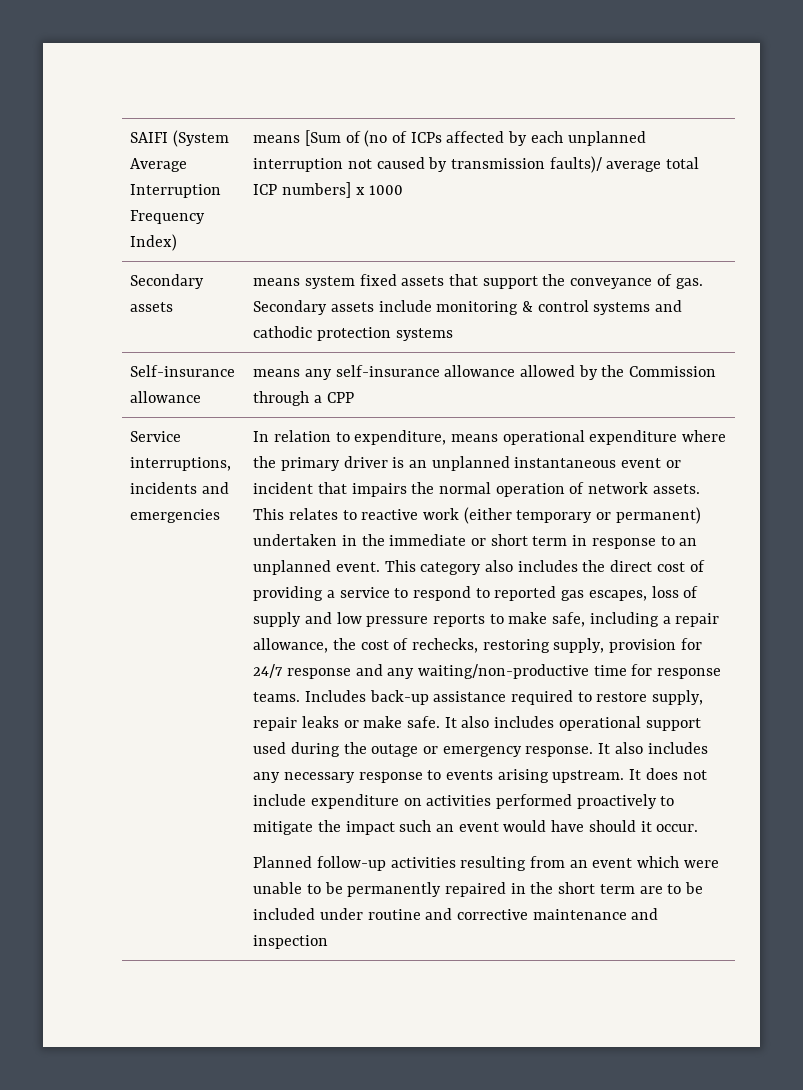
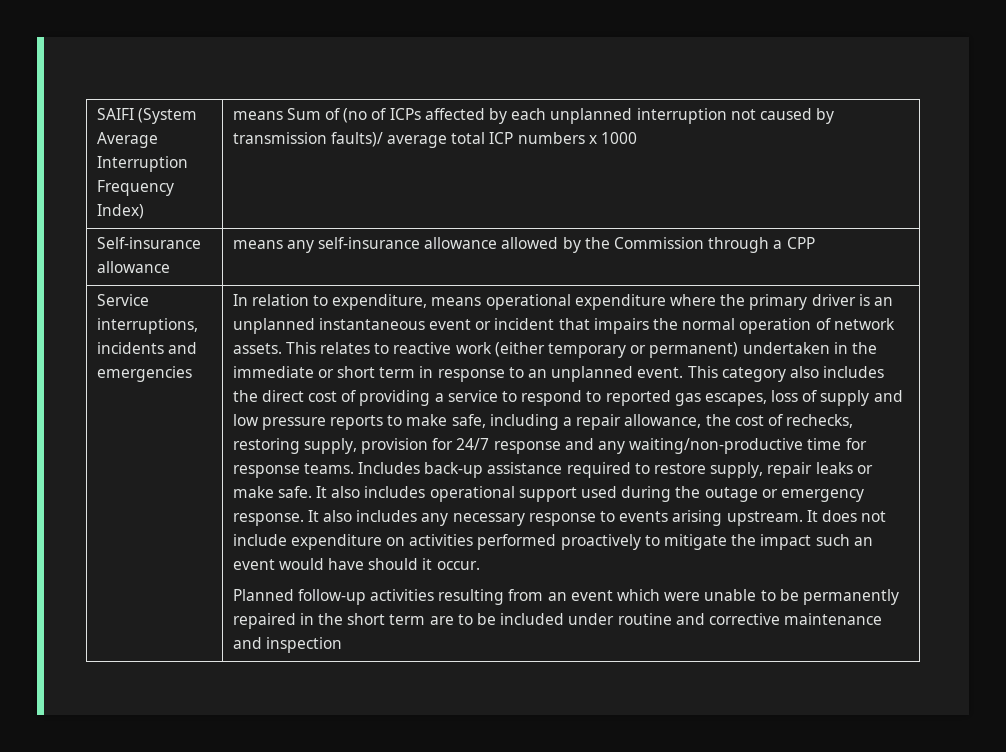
- SAIFI (System Average Interruption Frequency Index) | means [Sum of (no of ICPs affected by each unplanned interruption not caused by transmission faults)/ average total ICP numbers] x 1000
+ SAIFI (System Average Interruption Frequency Index) | means Sum of (no of ICPs affected by each unplanned interruption not caused by transmission faults)/ average total ICP numbers x 1000
- Secondary assets | means system fixed assets that support the conveyance of gas. Secondary assets include monitoring & control systems and cathodic protection systems

